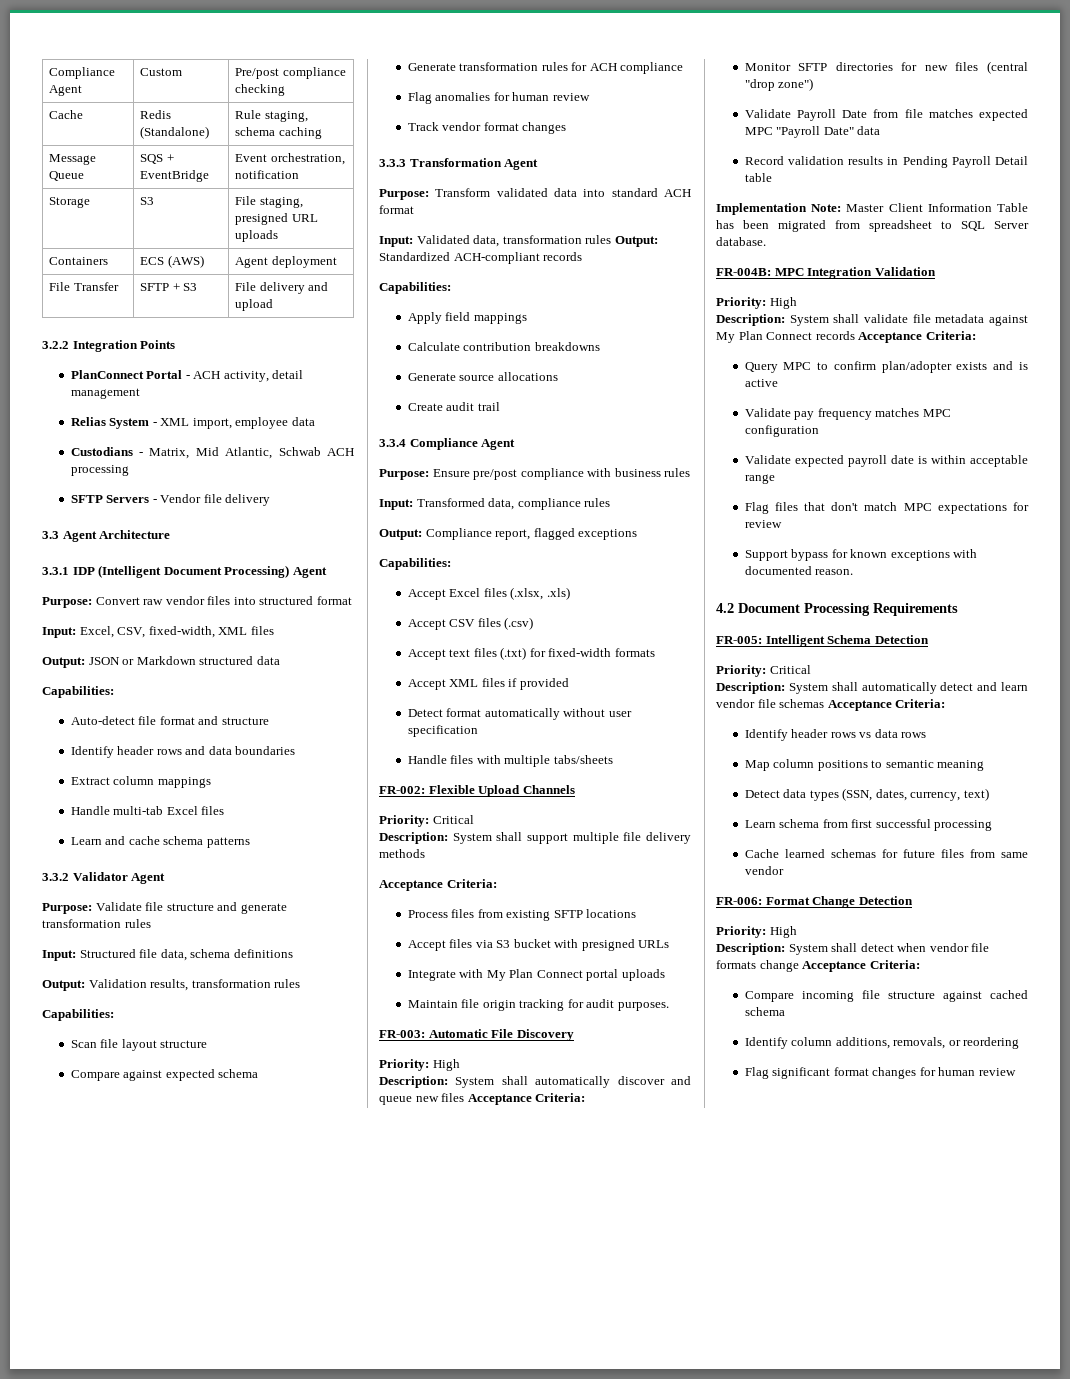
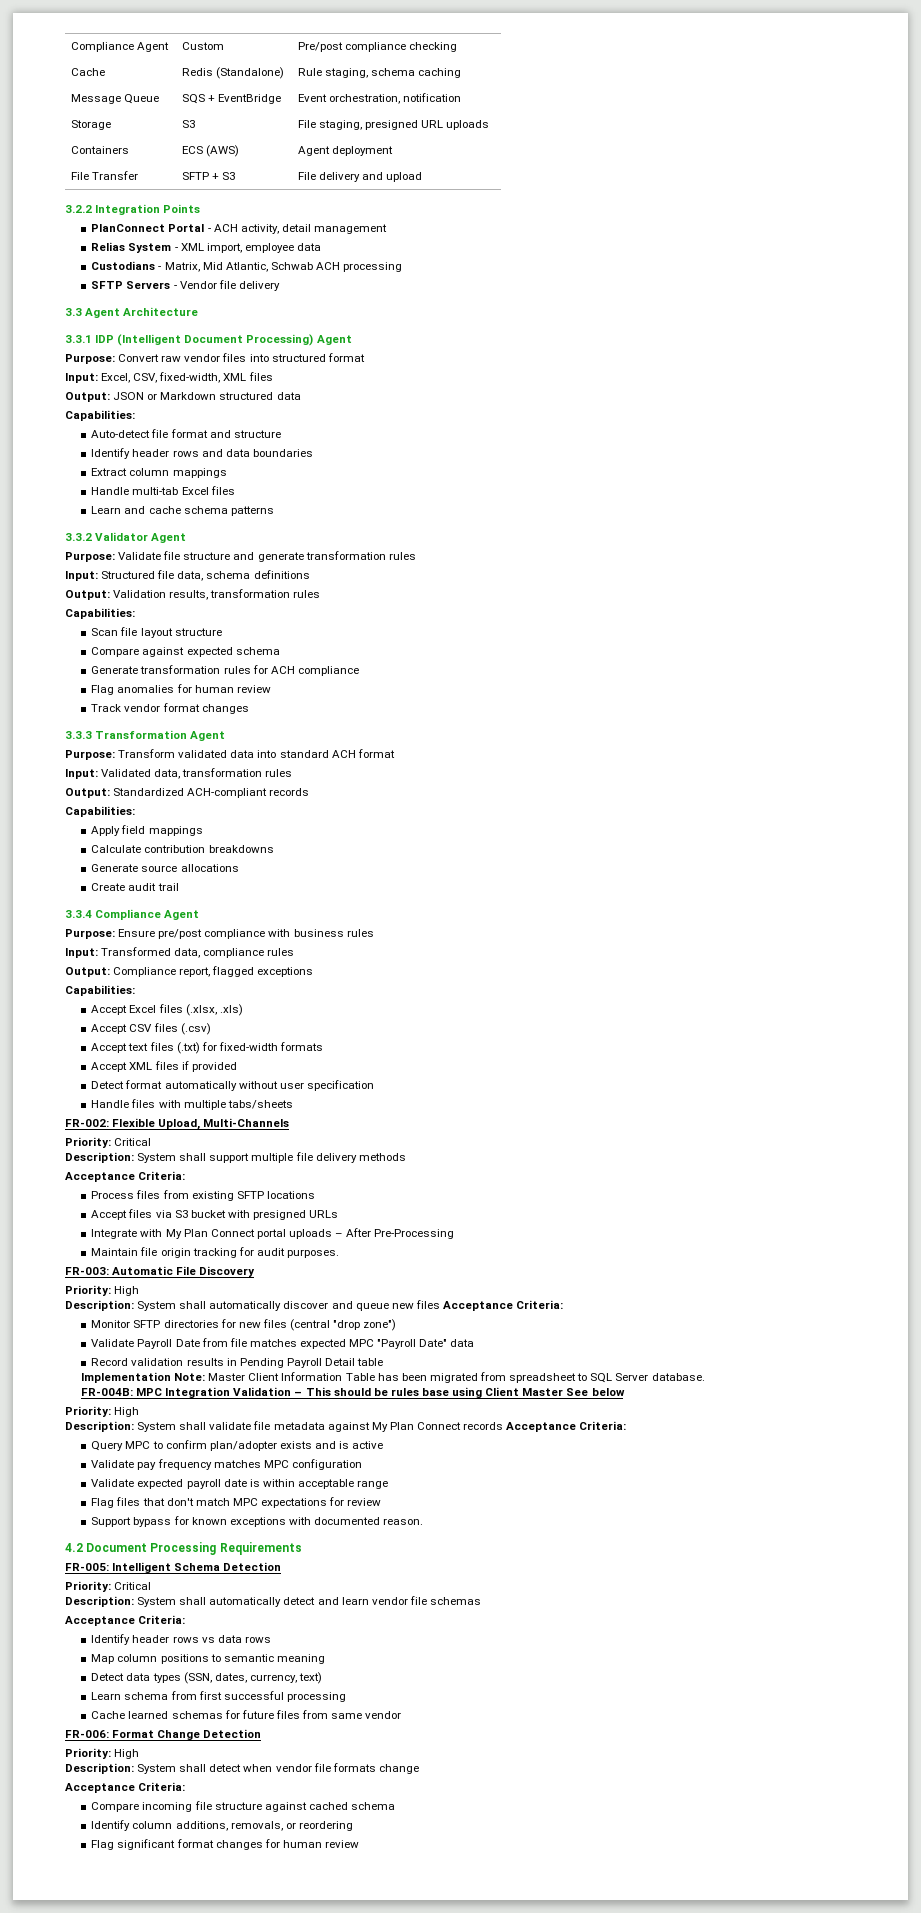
- Input: Validated data, transformation rules Output: Standardized ACH-compliant records
+ Input: Validated data, transformation rules
+ Output: Standardized ACH-compliant records
- FR-002: Flexible Upload Channels
+ FR-002: Flexible Upload, Multi-Channels
- Integrate with My Plan Connect portal uploads
+ Integrate with My Plan Connect portal uploads – After Pre-Processing
- FR-004B: MPC Integration Validation
+ FR-004B: MPC Integration Validation – This should be rules base using Client Master See below
- Description: System shall automatically detect and learn vendor file schemas Acceptance Criteria:
+ Description: System shall automatically detect and learn vendor file schemas
+ Acceptance Criteria:
- Description: System shall detect when vendor file formats change Acceptance Criteria:
+ Description: System shall detect when vendor file formats change
+ Acceptance Criteria:

